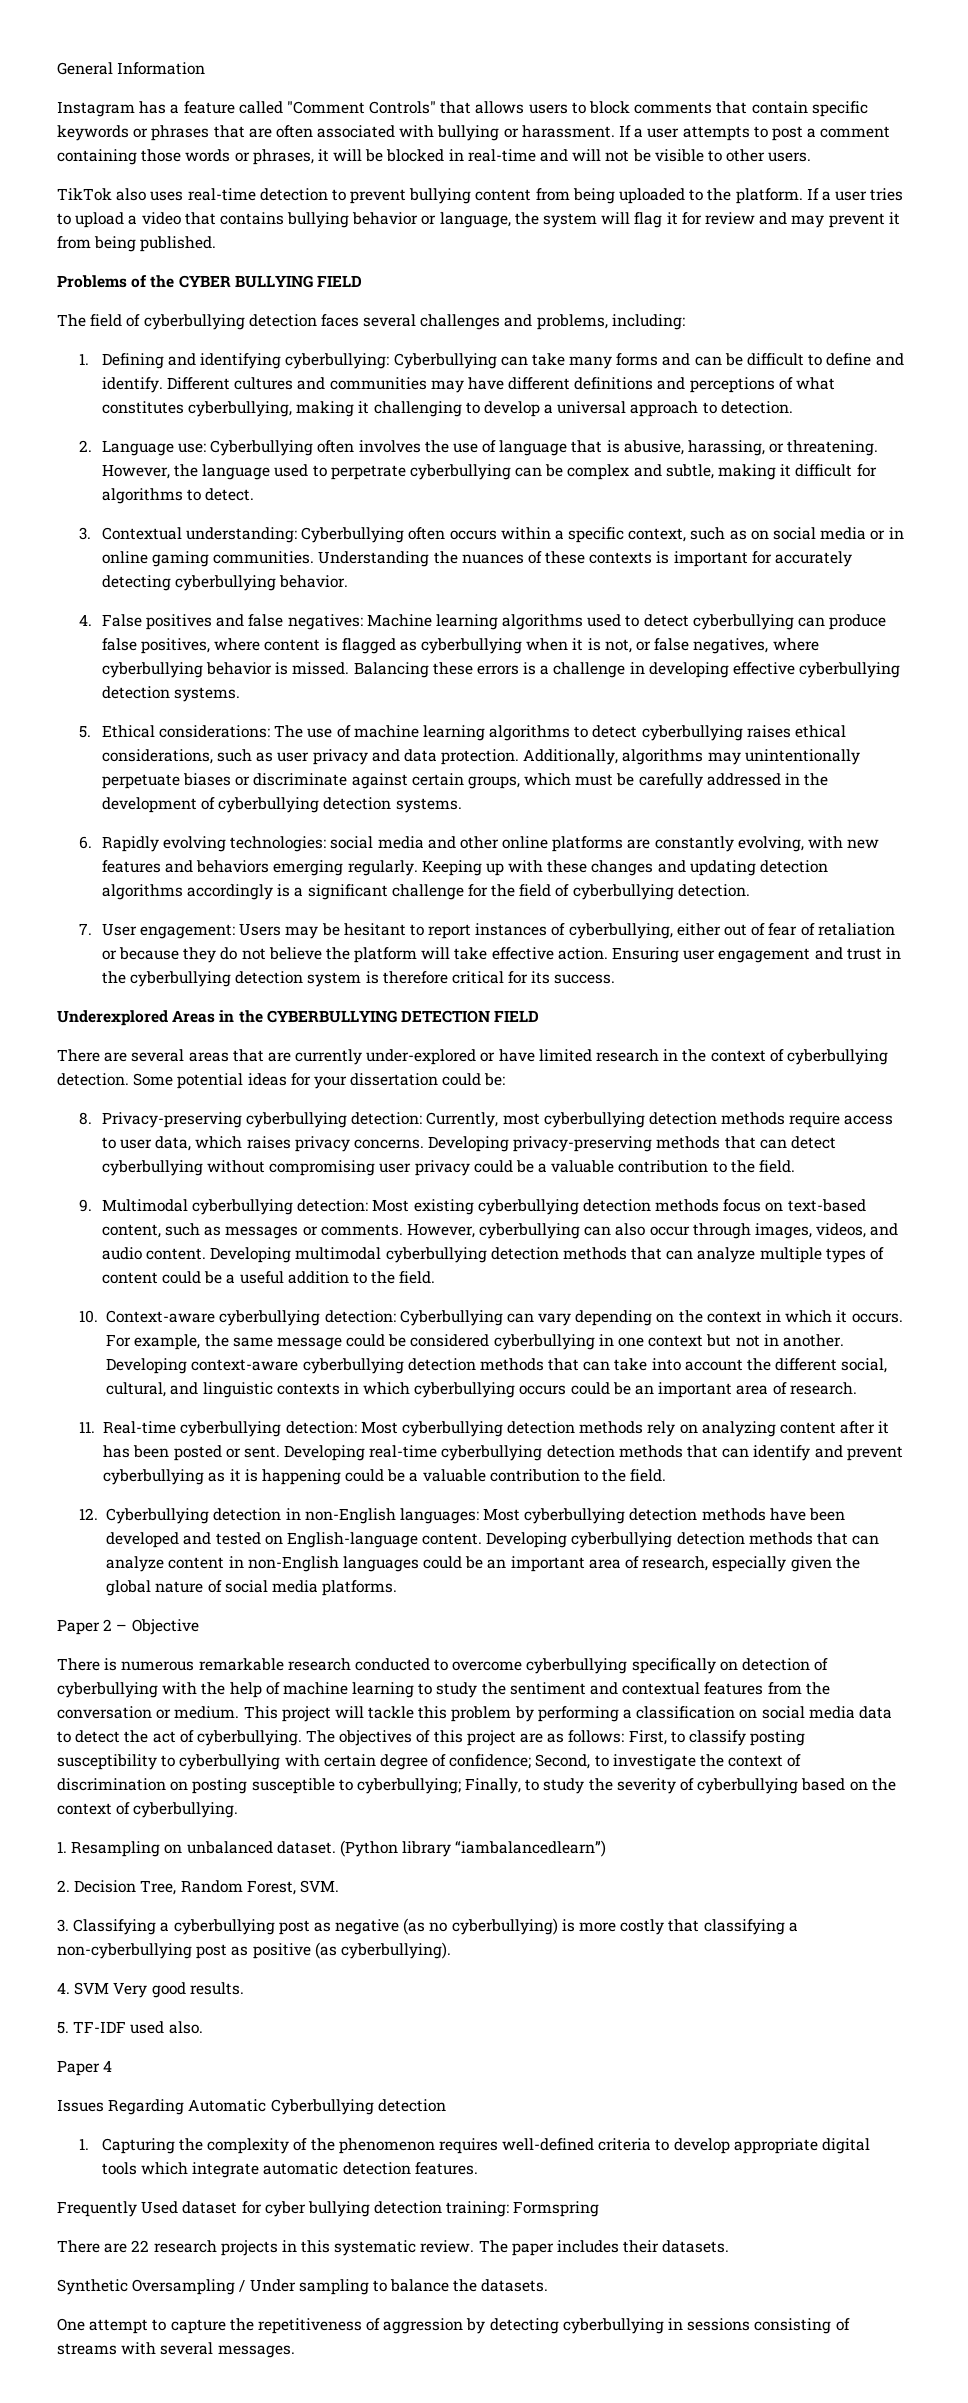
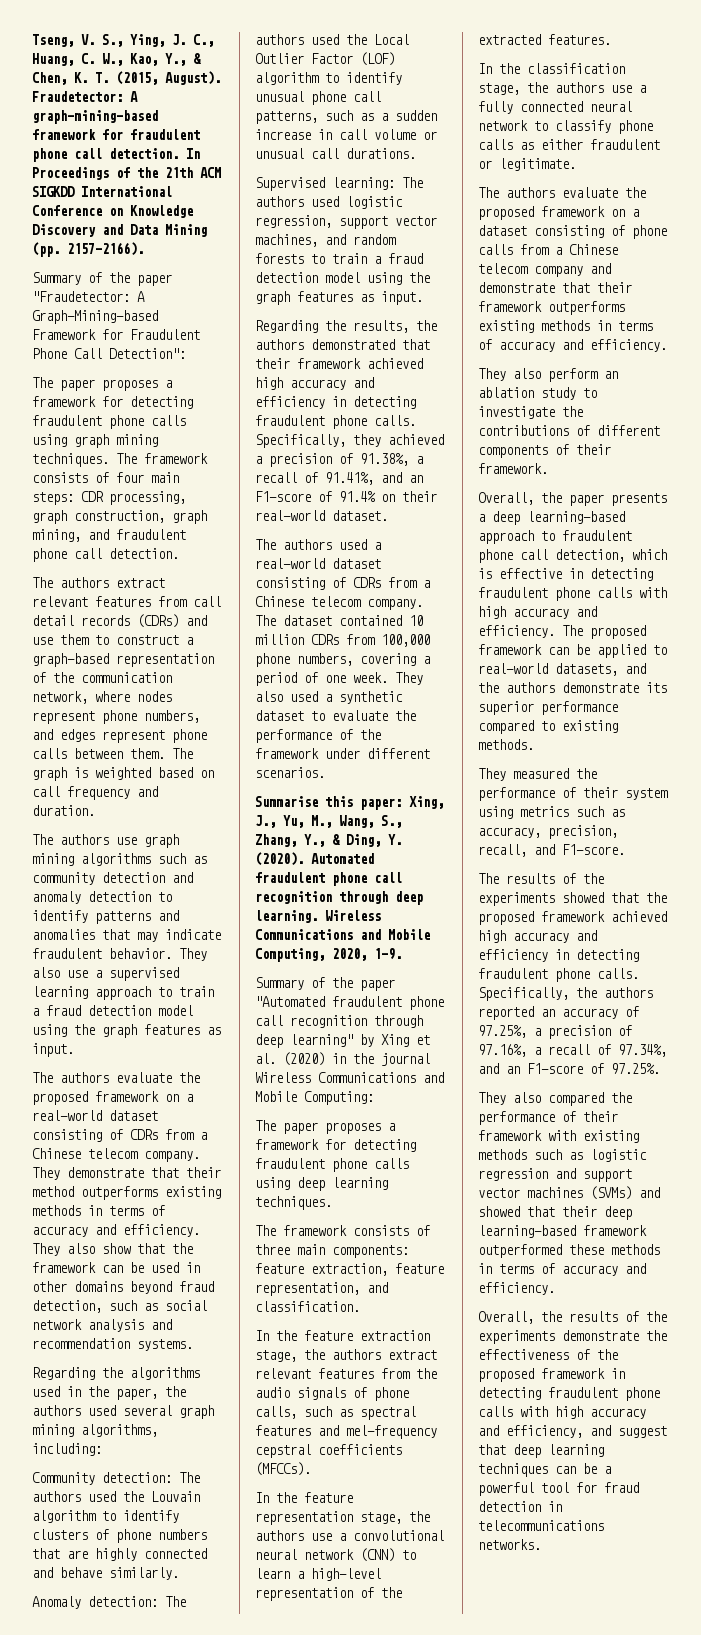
- General Information
- Instagram has a feature called "Comment Controls" that allows users to block comments that contain specific keywords or phrases that are often associated with bullying or harassment. If a user attempts to post a comment containing those words or phrases, it will be blocked in real-time and will not be visible to other users.
- TikTok also uses real-time detection to prevent bullying content from being uploaded to the platform. If a user tries to upload a video that contains bullying behavior or language, the system will flag it for review and may prevent it from being published.
- Problems of the CYBER BULLYING FIELD
- The field of cyberbullying detection faces several challenges and problems, including:
- 1. Defining and identifying cyberbullying: Cyberbullying can take many forms and can be difficult to define and identify. Different cultures and communities may have different definitions and perceptions of what constitutes cyberbullying, making it challenging to develop a universal approach to detection.
- 2. Language use: Cyberbullying often involves the use of language that is abusive, harassing, or threatening. However, the language used to perpetrate cyberbullying can be complex and subtle, making it difficult for algorithms to detect.
- 3. Contextual understanding: Cyberbullying often occurs within a specific context, such as on social media or in online gaming communities. Understanding the nuances of these contexts is important for accurately detecting cyberbullying behavior.
- 4. False positives and false negatives: Machine learning algorithms used to detect cyberbullying can produce false positives, where content is flagged as cyberbullying when it is not, or false negatives, where cyberbullying behavior is missed. Balancing these errors is a challenge in developing effective cyberbullying detection systems.
- 5. Ethical considerations: The use of machine learning algorithms to detect cyberbullying raises ethical considerations, such as user privacy and data protection. Additionally, algorithms may unintentionally perpetuate biases or discriminate against certain groups, which must be carefully addressed in the development of cyberbullying detection systems.
- 6. Rapidly evolving technologies: social media and other online platforms are constantly evolving, with new features and behaviors emerging regularly. Keeping up with these changes and updating detection algorithms accordingly is a significant challenge for the field of cyberbullying detection.
- 7. User engagement: Users may be hesitant to report instances of cyberbullying, either out of fear of retaliation or because they do not believe the platform will take effective action. Ensuring user engagement and trust in the cyberbullying detection system is therefore critical for its success.
- Underexplored Areas in the CYBERBULLYING DETECTION FIELD
- There are several areas that are currently under-explored or have limited research in the context of cyberbullying detection. Some potential ideas for your dissertation could be:
- 8. Privacy-preserving cyberbullying detection: Currently, most cyberbullying detection methods require access to user data, which raises privacy concerns. Developing privacy-preserving methods that can detect cyberbullying without compromising user privacy could be a valuable contribution to the field.
- 9. Multimodal cyberbullying detection: Most existing cyberbullying detection methods focus on text-based content, such as messages or comments. However, cyberbullying can also occur through images, videos, and audio content. Developing multimodal cyberbullying detection methods that can analyze multiple types of content could be a useful addition to the field.
- 10. Context-aware cyberbullying detection: Cyberbullying can vary depending on the context in which it occurs. For example, the same message could be considered cyberbullying in one context but not in another. Developing context-aware cyberbullying detection methods that can take into account the different social, cultural, and linguistic contexts in which cyberbullying occurs could be an important area of research.
- 11. Real-time cyberbullying detection: Most cyberbullying detection methods rely on analyzing content after it has been posted or sent. Developing real-time cyberbullying detection methods that can identify and prevent cyberbullying as it is happening could be a valuable contribution to the field.
- 12. Cyberbullying detection in non-English languages: Most cyberbullying detection methods have been developed and tested on English-language content. Developing cyberbullying detection methods that can analyze content in non-English languages could be an important area of research, especially given the global nature of social media platforms.
- Paper 2 – Objective
- There is numerous remarkable research conducted to overcome cyberbullying specifically on detection of cyberbullying with the help of machine learning to study the sentiment and contextual features from the conversation or medium. This project will tackle this problem by performing a classification on social media data to detect the act of cyberbullying. The objectives of this project are as follows: First, to classify posting susceptibility to cyberbullying with certain degree of confidence; Second, to investigate the context of discrimination on posting susceptible to cyberbullying; Finally, to study the severity of cyberbullying based on the context of cyberbullying.
- 1. Resampling on unbalanced dataset. (Python library “iambalancedlearn”)
- 2. Decision Tree, Random Forest, SVM.
- 3. Classifying a cyberbullying post as negative (as no cyberbullying) is more costly that classifying a non-cyberbullying post as positive (as cyberbullying).
- 4. SVM Very good results.
- 5. TF-IDF used also.
- Paper 4
- Issues Regarding Automatic Cyberbullying detection
- 1. Capturing the complexity of the phenomenon requires well-defined criteria to develop appropriate digital tools which integrate automatic detection features.
- Frequently Used dataset for cyber bullying detection training: Formspring
- There are 22 research projects in this systematic review. The paper includes their datasets.
- Synthetic Oversampling / Under sampling to balance the datasets.
- One attempt to capture the repetitiveness of aggression by detecting cyberbullying in sessions consisting of streams with several messages.
+ Tseng, V. S., Ying, J. C., Huang, C. W., Kao, Y., & Chen, K. T. (2015, August). Fraudetector: A graph-mining-based framework for fraudulent phone call detection. In Proceedings of the 21th ACM SIGKDD International Conference on Knowledge Discovery and Data Mining (pp. 2157-2166).
+ Summary of the paper "Fraudetector: A Graph-Mining-based Framework for Fraudulent Phone Call Detection":
+ The paper proposes a framework for detecting fraudulent phone calls using graph mining techniques. The framework consists of four main steps: CDR processing, graph construction, graph mining, and fraudulent phone call detection.
+ The authors extract relevant features from call detail records (CDRs) and use them to construct a graph-based representation of the communication network, where nodes represent phone numbers, and edges represent phone calls between them. The graph is weighted based on call frequency and duration.
+ The authors use graph mining algorithms such as community detection and anomaly detection to identify patterns and anomalies that may indicate fraudulent behavior. They also use a supervised learning approach to train a fraud detection model using the graph features as input.
+ The authors evaluate the proposed framework on a real-world dataset consisting of CDRs from a Chinese telecom company. They demonstrate that their method outperforms existing methods in terms of accuracy and efficiency. They also show that the framework can be used in other domains beyond fraud detection, such as social network analysis and recommendation systems.
+ Regarding the algorithms used in the paper, the authors used several graph mining algorithms, including:
+ Community detection: The authors used the Louvain algorithm to identify clusters of phone numbers that are highly connected and behave similarly.
+ Anomaly detection: The authors used the Local Outlier Factor (LOF) algorithm to identify unusual phone call patterns, such as a sudden increase in call volume or unusual call durations.
+ Supervised learning: The authors used logistic regression, support vector machines, and random forests to train a fraud detection model using the graph features as input.
+ Regarding the results, the authors demonstrated that their framework achieved high accuracy and efficiency in detecting fraudulent phone calls. Specifically, they achieved a precision of 91.38%, a recall of 91.41%, and an F1-score of 91.4% on their real-world dataset.
+ The authors used a real-world dataset consisting of CDRs from a Chinese telecom company. The dataset contained 10 million CDRs from 100,000 phone numbers, covering a period of one week. They also used a synthetic dataset to evaluate the performance of the framework under different scenarios.
+ Summarise this paper: Xing, J., Yu, M., Wang, S., Zhang, Y., & Ding, Y. (2020). Automated fraudulent phone call recognition through deep learning. Wireless Communications and Mobile Computing, 2020, 1-9.
+ Summary of the paper "Automated fraudulent phone call recognition through deep learning" by Xing et al. (2020) in the journal Wireless Communications and Mobile Computing:
+ The paper proposes a framework for detecting fraudulent phone calls using deep learning techniques.
+ The framework consists of three main components: feature extraction, feature representation, and classification.
+ In the feature extraction stage, the authors extract relevant features from the audio signals of phone calls, such as spectral features and mel-frequency cepstral coefficients (MFCCs).
+ In the feature representation stage, the authors use a convolutional neural network (CNN) to learn a high-level representation of the extracted features.
+ In the classification stage, the authors use a fully connected neural network to classify phone calls as either fraudulent or legitimate.
+ The authors evaluate the proposed framework on a dataset consisting of phone calls from a Chinese telecom company and demonstrate that their framework outperforms existing methods in terms of accuracy and efficiency.
+ They also perform an ablation study to investigate the contributions of different components of their framework.
+ Overall, the paper presents a deep learning-based approach to fraudulent phone call detection, which is effective in detecting fraudulent phone calls with high accuracy and efficiency. The proposed framework can be applied to real-world datasets, and the authors demonstrate its superior performance compared to existing methods.
+ They measured the performance of their system using metrics such as accuracy, precision, recall, and F1-score.
+ The results of the experiments showed that the proposed framework achieved high accuracy and efficiency in detecting fraudulent phone calls. Specifically, the authors reported an accuracy of 97.25%, a precision of 97.16%, a recall of 97.34%, and an F1-score of 97.25%.
+ They also compared the performance of their framework with existing methods such as logistic regression and support vector machines (SVMs) and showed that their deep learning-based framework outperformed these methods in terms of accuracy and efficiency.
+ Overall, the results of the experiments demonstrate the effectiveness of the proposed framework in detecting fraudulent phone calls with high accuracy and efficiency, and suggest that deep learning techniques can be a powerful tool for fraud detection in telecommunications networks.

